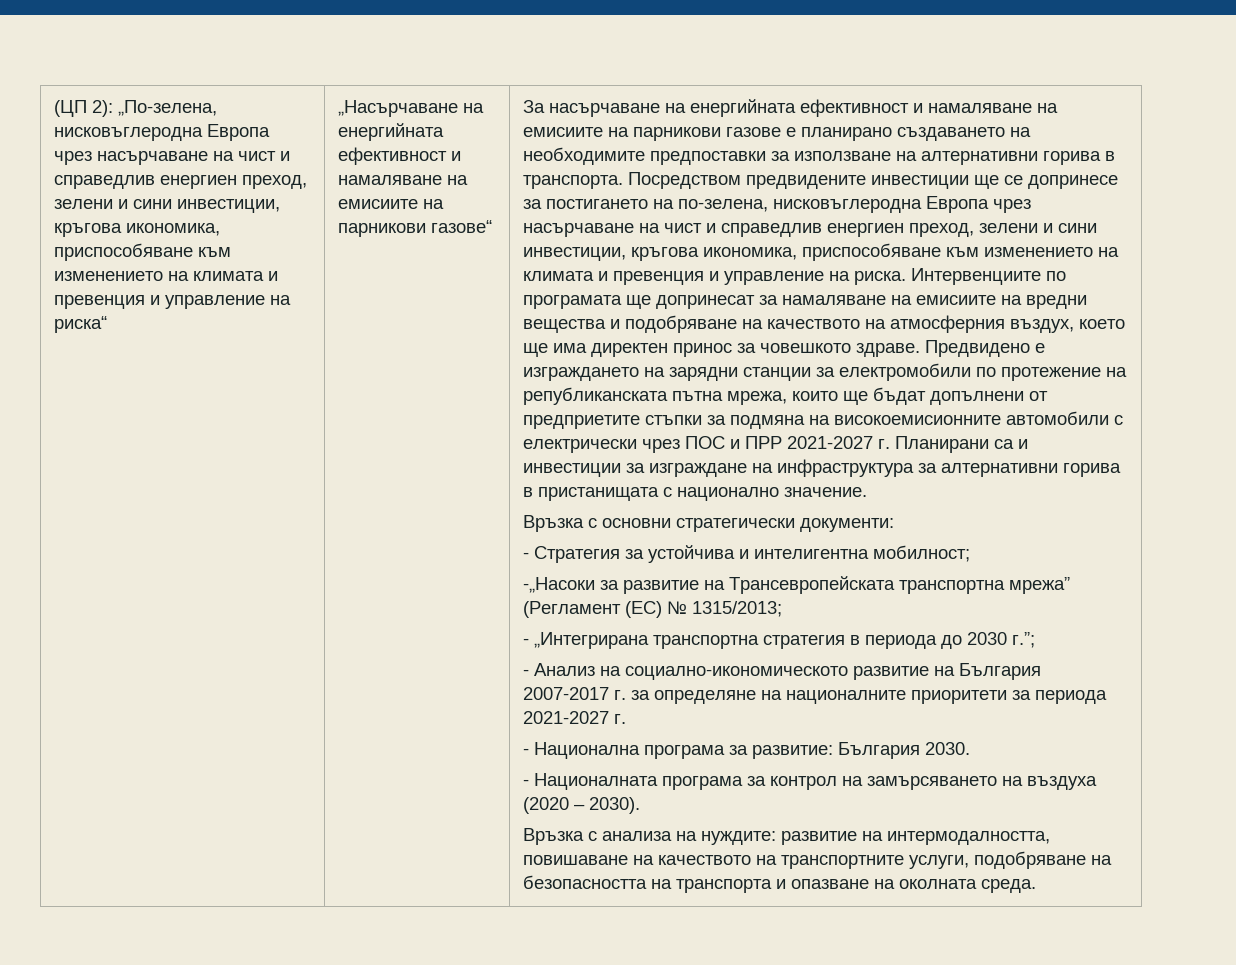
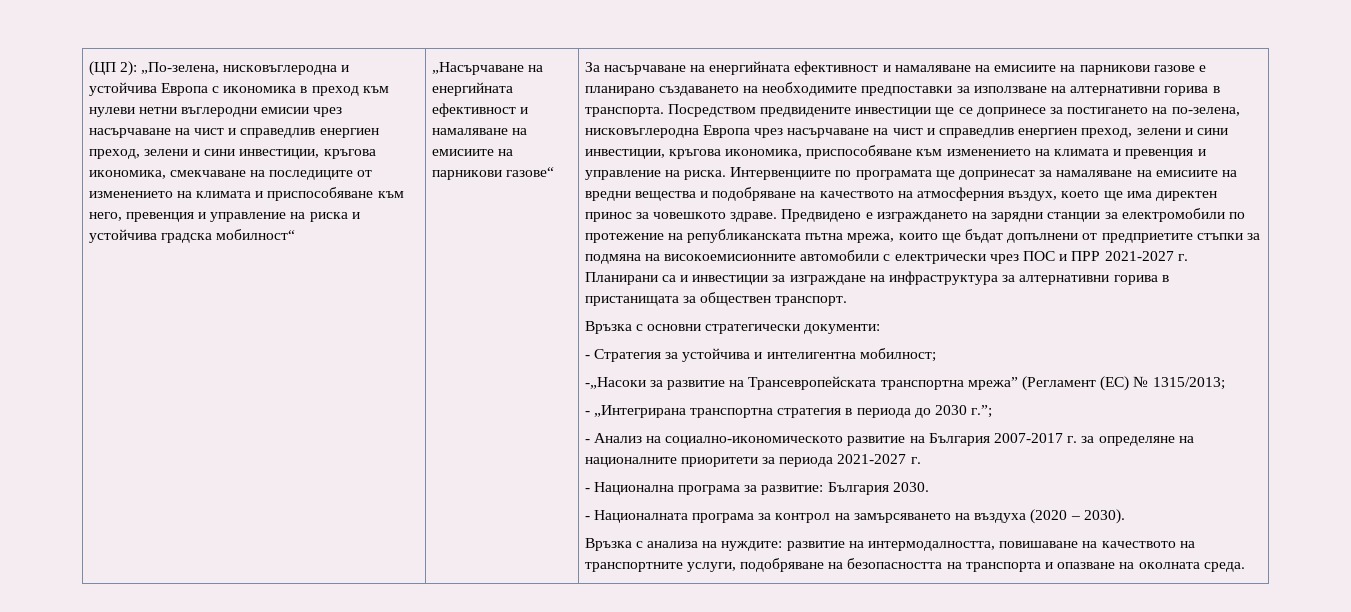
- (ЦП 2): „По-зелена, нисковъглеродна Европа чрез насърчаване на чист и справедлив енергиен преход, зелени и сини инвестиции, кръгова икономика, приспособяване към изменението на климата и превенция и управление на риска“
+ (ЦП 2): „По-зелена, нисковъглеродна и устойчива Европа с икономика в преход към нулеви нетни въглеродни емисии чрез насърчаване на чист и справедлив енергиен преход, зелени и сини инвестиции, кръгова икономика, смекчаване на последиците от изменението на климата и приспособяване към него, превенция и управление на риска и устойчива градска мобилност“
- Предвидено е изграждането на зарядни станции за електромобили по протежение на републиканската пътна мрежа, които ще бъдат допълнени от предприетите стъпки за подмяна на високоемисионните автомобили с електрически чрез ПОС и ПРР 2021-2027 г. Планирани са и инвестиции за изграждане на инфраструктура за алтернативни горива в пристанищата с национално значение.
+ Предвидено е изграждането на зарядни станции за електромобили по протежение на републиканската пътна мрежа, които ще бъдат допълнени от предприетите стъпки за подмяна на високоемисионните автомобили с електрически чрез ПОС и ПРР 2021-2027 г. Планирани са и инвестиции за изграждане на инфраструктура за алтернативни горива в пристанищата за обществен транспорт.

